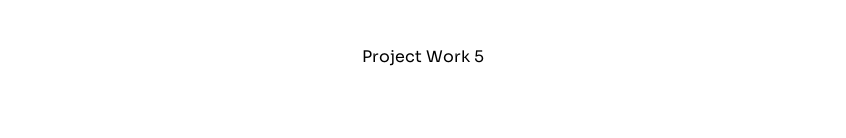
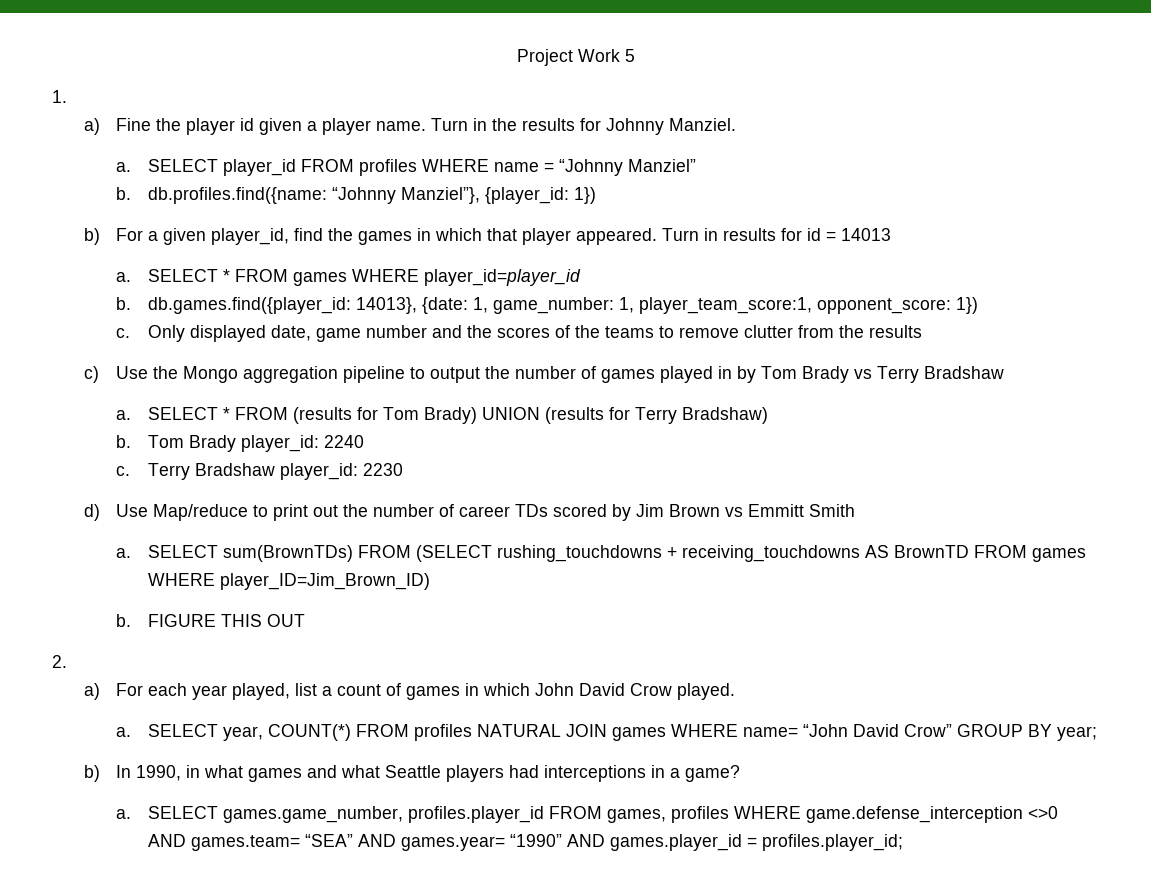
+ 1.
+ a) Fine the player id given a player name. Turn in the results for Johnny Manziel.
+ a. SELECT player_id FROM profiles WHERE name = “Johnny Manziel”
+ b. db.profiles.find({name: “Johnny Manziel”}, {player_id: 1})
+ b) For a given player_id, find the games in which that player appeared. Turn in results for id = 14013
+ a. SELECT * FROM games WHERE player_id=player_id
+ b. db.games.find({player_id: 14013}, {date: 1, game_number: 1, player_team_score:1, opponent_score: 1})
+ c. Only displayed date, game number and the scores of the teams to remove clutter from the results
+ c) Use the Mongo aggregation pipeline to output the number of games played in by Tom Brady vs Terry Bradshaw
+ a. SELECT * FROM (results for Tom Brady) UNION (results for Terry Bradshaw)
+ b. Tom Brady player_id: 2240
+ c. Terry Bradshaw player_id: 2230
+ d) Use Map/reduce to print out the number of career TDs scored by Jim Brown vs Emmitt Smith
+ a. SELECT sum(BrownTDs) FROM (SELECT rushing_touchdowns + receiving_touchdowns AS BrownTD FROM games WHERE player_ID=Jim_Brown_ID)
+ b. FIGURE THIS OUT
+ 2.
+ a) For each year played, list a count of games in which John David Crow played.
+ a. SELECT year, COUNT(*) FROM profiles NATURAL JOIN games WHERE name= “John David Crow” GROUP BY year;
+ b) In 1990, in what games and what Seattle players had interceptions in a game?
+ a. SELECT games.game_number, profiles.player_id FROM games, profiles WHERE game.defense_interception <>0 AND games.team= “SEA” AND games.year= “1990” AND games.player_id = profiles.player_id;

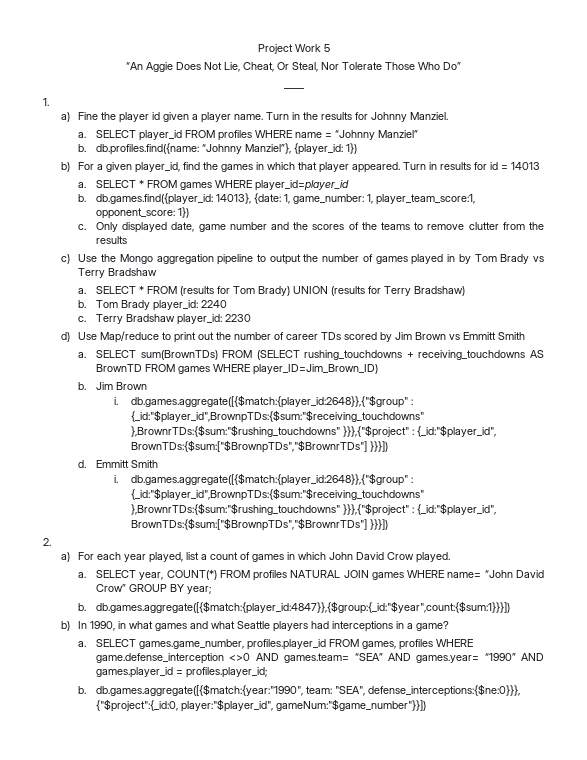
+ “An Aggie Does Not Lie, Cheat, Or Steal, Nor Tolerate Those Who Do”
+ ____
- b. FIGURE THIS OUT
+ b. Jim Brown
+ i. db.games.aggregate([{$match:{player_id:2648}},{"$group" : {_id:"$player_id",BrownpTDs:{$sum:"$receiving_touchdowns" },BrownrTDs:{$sum:"$rushing_touchdowns" }}},{"$project" : {_id:"$player_id", BrownTDs:{$sum:["$BrownpTDs","$BrownrTDs"] }}}])
+ d. Emmitt Smith
+ i. db.games.aggregate([{$match:{player_id:2648}},{"$group" : {_id:"$player_id",BrownpTDs:{$sum:"$receiving_touchdowns" },BrownrTDs:{$sum:"$rushing_touchdowns" }}},{"$project" : {_id:"$player_id", BrownTDs:{$sum:["$BrownpTDs","$BrownrTDs"] }}}])
+ b. db.games.aggregate([{$match:{player_id:4847}},{$group:{_id:"$year",count:{$sum:1}}}])
+ b. db.games.aggregate([{$match:{year:"1990", team: "SEA", defense_interceptions:{$ne:0}}}, {"$project":{_id:0, player:"$player_id", gameNum:"$game_number"}}])

